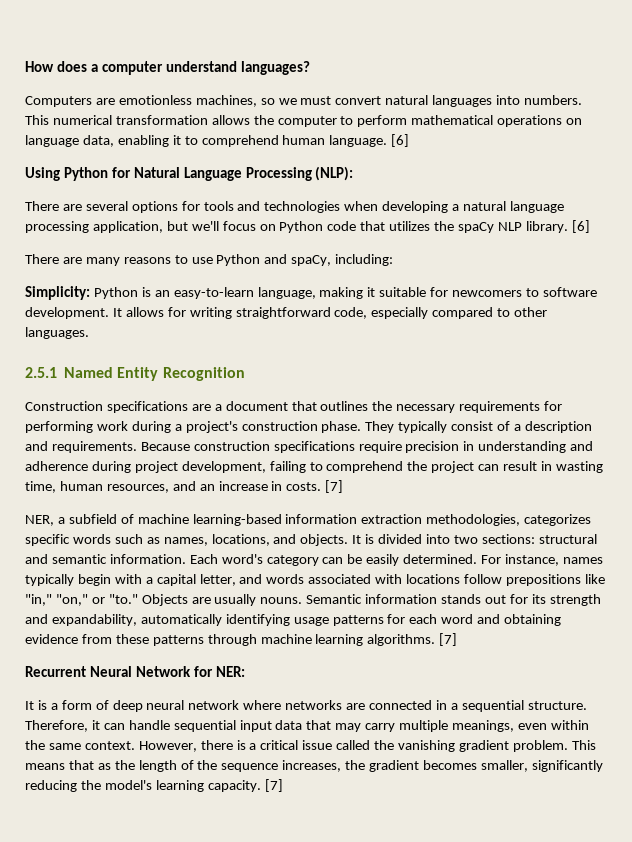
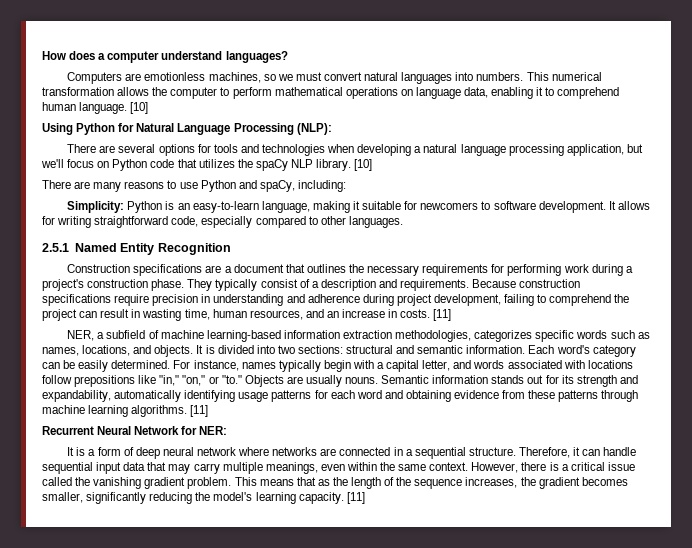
- This numerical transformation allows the computer to perform mathematical operations on language data, enabling it to comprehend human language. [6]
+ This numerical transformation allows the computer to perform mathematical operations on language data, enabling it to comprehend human language. [10]
- There are several options for tools and technologies when developing a natural language processing application, but we'll focus on Python code that utilizes the spaCy NLP library. [6]
+ There are several options for tools and technologies when developing a natural language processing application, but we'll focus on Python code that utilizes the spaCy NLP library. [10]
- Because construction specifications require precision in understanding and adherence during project development, failing to comprehend the project can result in wasting time, human resources, and an increase in costs. [7]
+ Because construction specifications require precision in understanding and adherence during project development, failing to comprehend the project can result in wasting time, human resources, and an increase in costs. [11]
- Semantic information stands out for its strength and expandability, automatically identifying usage patterns for each word and obtaining evidence from these patterns through machine learning algorithms. [7]
+ Semantic information stands out for its strength and expandability, automatically identifying usage patterns for each word and obtaining evidence from these patterns through machine learning algorithms. [11]
- This means that as the length of the sequence increases, the gradient becomes smaller, significantly reducing the model's learning capacity. [7]
+ This means that as the length of the sequence increases, the gradient becomes smaller, significantly reducing the model's learning capacity. [11]

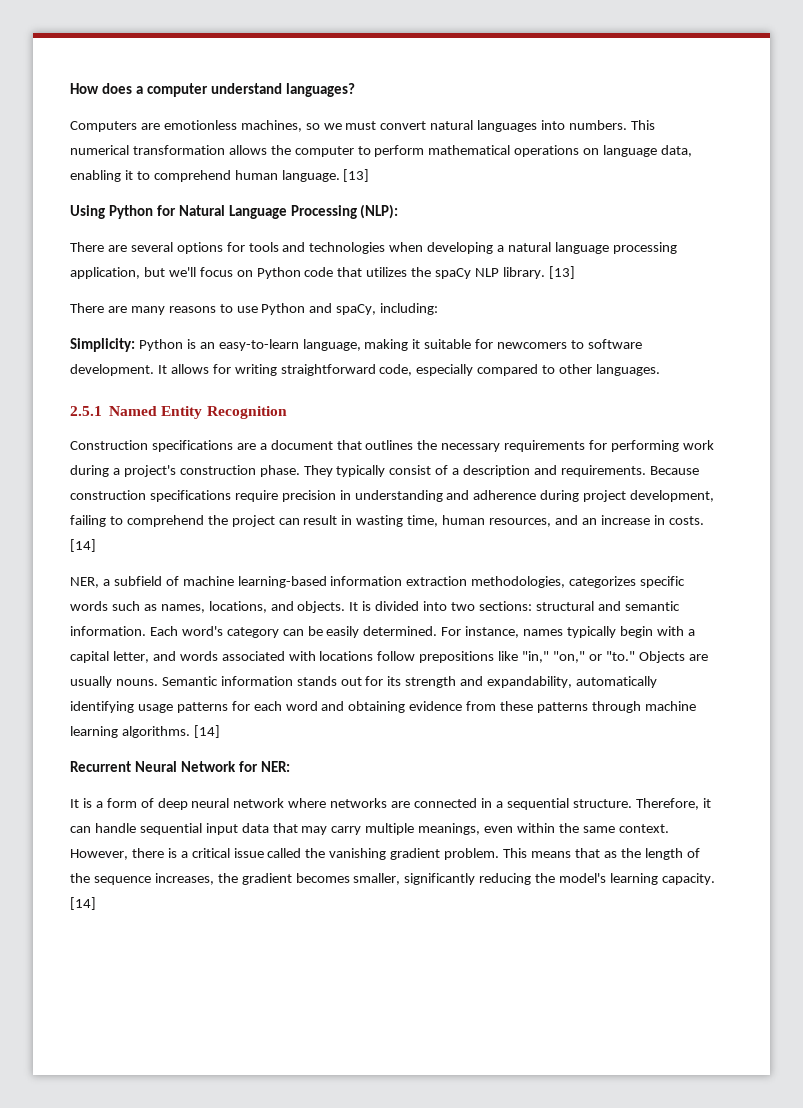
- This numerical transformation allows the computer to perform mathematical operations on language data, enabling it to comprehend human language. [10]
+ This numerical transformation allows the computer to perform mathematical operations on language data, enabling it to comprehend human language. [13]
- There are several options for tools and technologies when developing a natural language processing application, but we'll focus on Python code that utilizes the spaCy NLP library. [10]
+ There are several options for tools and technologies when developing a natural language processing application, but we'll focus on Python code that utilizes the spaCy NLP library. [13]
- Because construction specifications require precision in understanding and adherence during project development, failing to comprehend the project can result in wasting time, human resources, and an increase in costs. [11]
+ Because construction specifications require precision in understanding and adherence during project development, failing to comprehend the project can result in wasting time, human resources, and an increase in costs. [14]
- Semantic information stands out for its strength and expandability, automatically identifying usage patterns for each word and obtaining evidence from these patterns through machine learning algorithms. [11]
+ Semantic information stands out for its strength and expandability, automatically identifying usage patterns for each word and obtaining evidence from these patterns through machine learning algorithms. [14]
- This means that as the length of the sequence increases, the gradient becomes smaller, significantly reducing the model's learning capacity. [11]
+ This means that as the length of the sequence increases, the gradient becomes smaller, significantly reducing the model's learning capacity. [14]

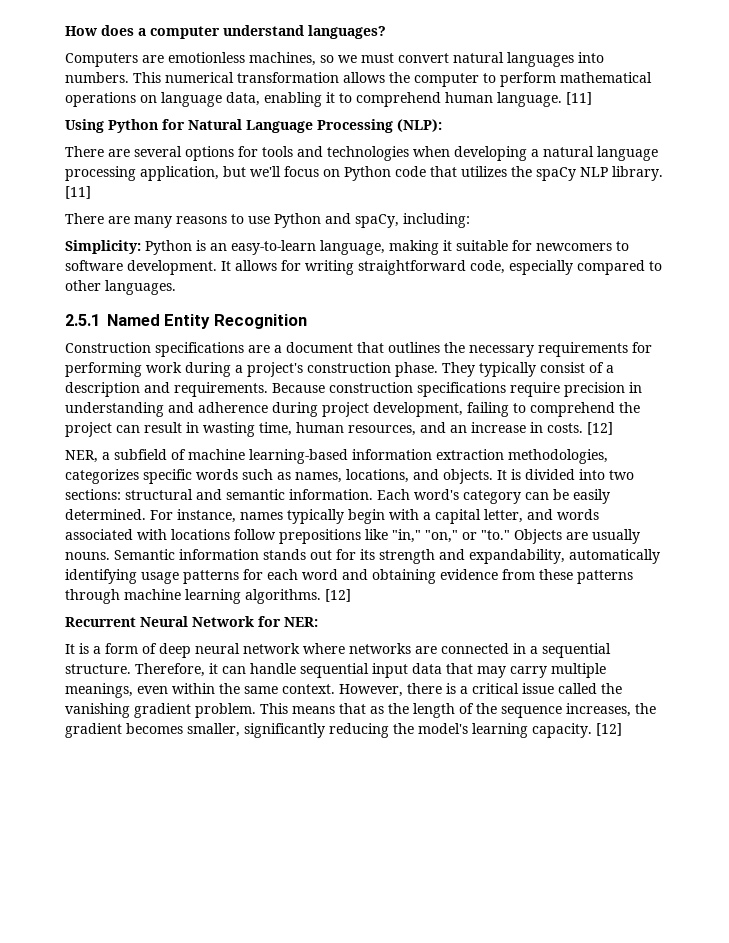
- This numerical transformation allows the computer to perform mathematical operations on language data, enabling it to comprehend human language. [13]
+ This numerical transformation allows the computer to perform mathematical operations on language data, enabling it to comprehend human language. [11]
- There are several options for tools and technologies when developing a natural language processing application, but we'll focus on Python code that utilizes the spaCy NLP library. [13]
+ There are several options for tools and technologies when developing a natural language processing application, but we'll focus on Python code that utilizes the spaCy NLP library. [11]
- Because construction specifications require precision in understanding and adherence during project development, failing to comprehend the project can result in wasting time, human resources, and an increase in costs. [14]
+ Because construction specifications require precision in understanding and adherence during project development, failing to comprehend the project can result in wasting time, human resources, and an increase in costs. [12]
- Semantic information stands out for its strength and expandability, automatically identifying usage patterns for each word and obtaining evidence from these patterns through machine learning algorithms. [14]
+ Semantic information stands out for its strength and expandability, automatically identifying usage patterns for each word and obtaining evidence from these patterns through machine learning algorithms. [12]
- This means that as the length of the sequence increases, the gradient becomes smaller, significantly reducing the model's learning capacity. [14]
+ This means that as the length of the sequence increases, the gradient becomes smaller, significantly reducing the model's learning capacity. [12]

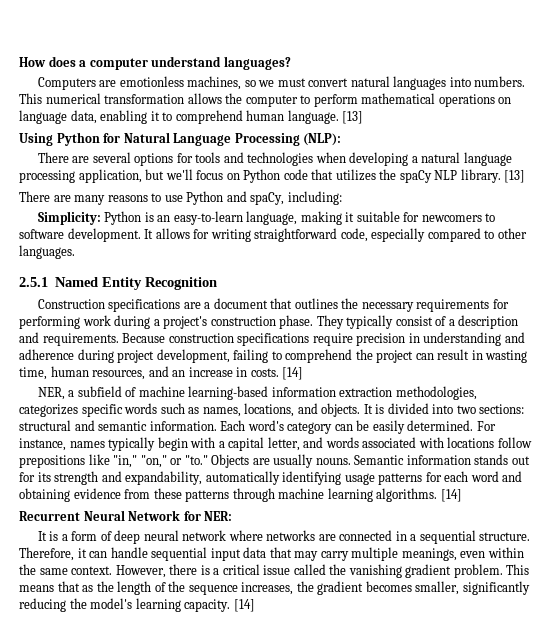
- This numerical transformation allows the computer to perform mathematical operations on language data, enabling it to comprehend human language. [11]
+ This numerical transformation allows the computer to perform mathematical operations on language data, enabling it to comprehend human language. [13]
- There are several options for tools and technologies when developing a natural language processing application, but we'll focus on Python code that utilizes the spaCy NLP library. [11]
+ There are several options for tools and technologies when developing a natural language processing application, but we'll focus on Python code that utilizes the spaCy NLP library. [13]
- Because construction specifications require precision in understanding and adherence during project development, failing to comprehend the project can result in wasting time, human resources, and an increase in costs. [12]
+ Because construction specifications require precision in understanding and adherence during project development, failing to comprehend the project can result in wasting time, human resources, and an increase in costs. [14]
- Semantic information stands out for its strength and expandability, automatically identifying usage patterns for each word and obtaining evidence from these patterns through machine learning algorithms. [12]
+ Semantic information stands out for its strength and expandability, automatically identifying usage patterns for each word and obtaining evidence from these patterns through machine learning algorithms. [14]
- This means that as the length of the sequence increases, the gradient becomes smaller, significantly reducing the model's learning capacity. [12]
+ This means that as the length of the sequence increases, the gradient becomes smaller, significantly reducing the model's learning capacity. [14]

